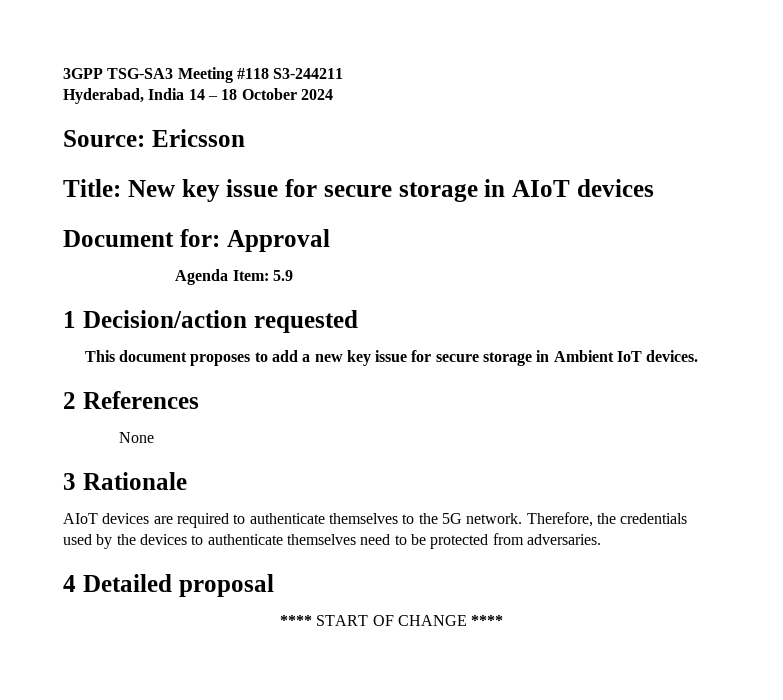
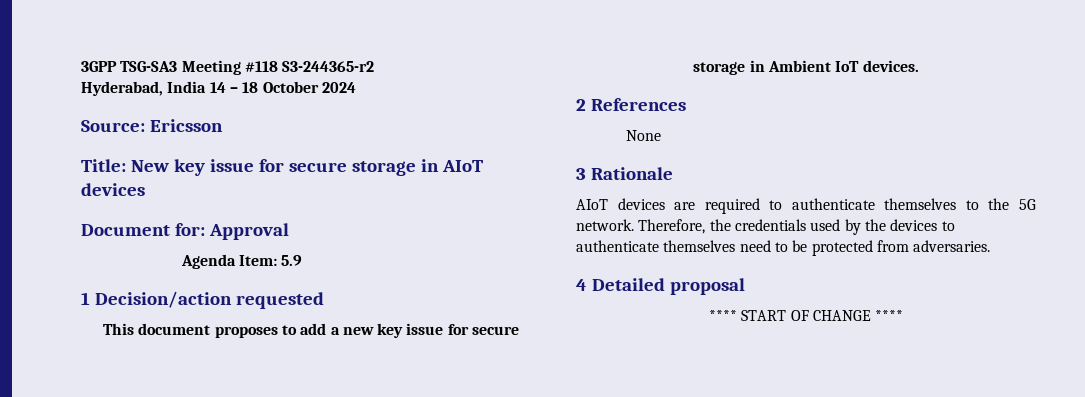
- 3GPP TSG-SA3 Meeting #118 S3-244211
+ 3GPP TSG-SA3 Meeting #118 S3-244365-r2

